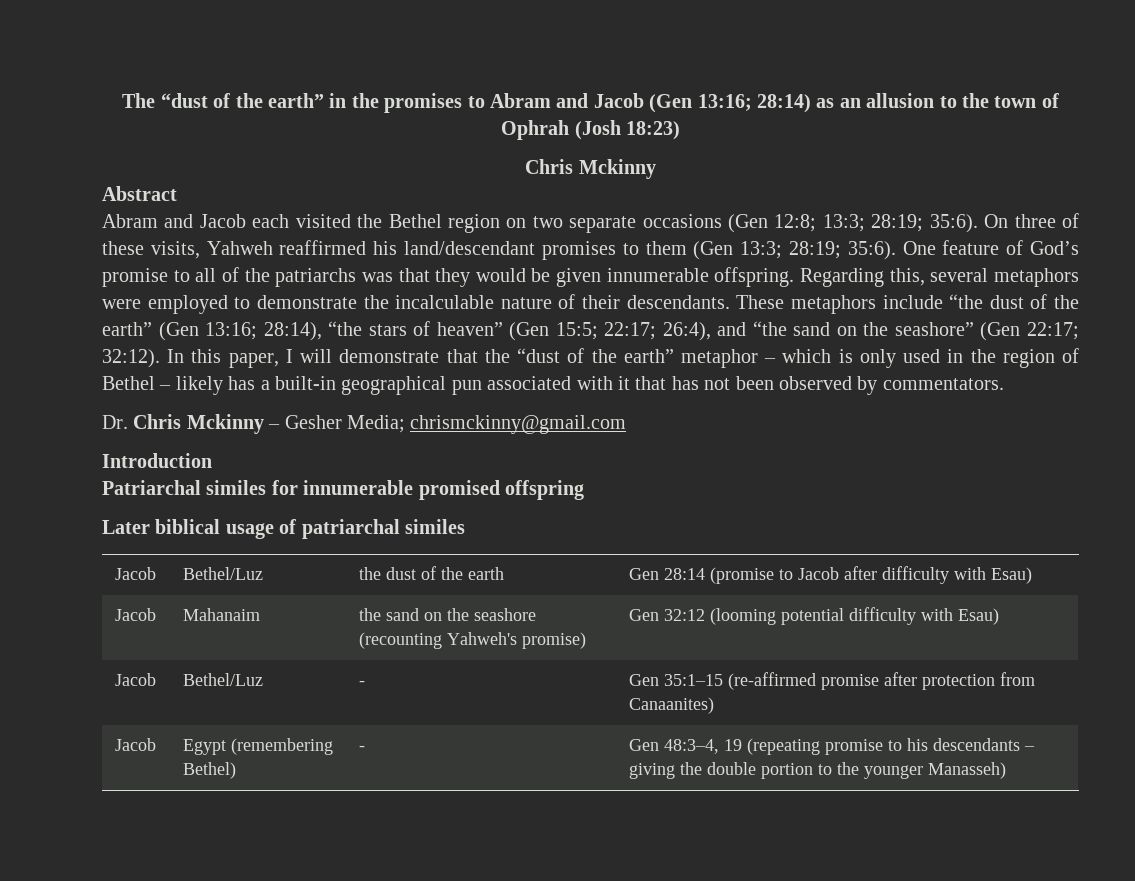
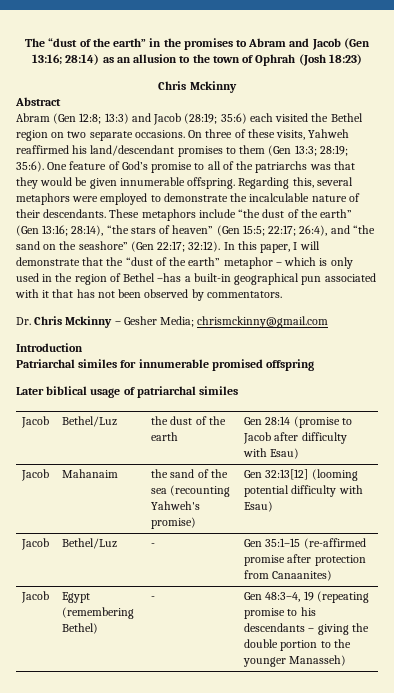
- Abram and Jacob each visited the Bethel region on two separate occasions (Gen 12:8; 13:3; 28:19; 35:6).
+ Abram (Gen 12:8; 13:3) and Jacob (28:19; 35:6) each visited the Bethel region on two separate occasions.
- In this paper, I will demonstrate that the “dust of the earth” metaphor – which is only used in the region of Bethel – likely has a built-in geographical pun associated with it that has not been observed by commentators.
+ In this paper, I will demonstrate that the “dust of the earth” metaphor – which is only used in the region of Bethel –has a built-in geographical pun associated with it that has not been observed by commentators.
- Jacob | Mahanaim | the sand on the seashore (recounting Yahweh's promise) | Gen 32:12 (looming potential difficulty with Esau)
+ Jacob | Mahanaim | the sand of the sea (recounting Yahweh's promise) | Gen 32:13[12] (looming potential difficulty with Esau)

